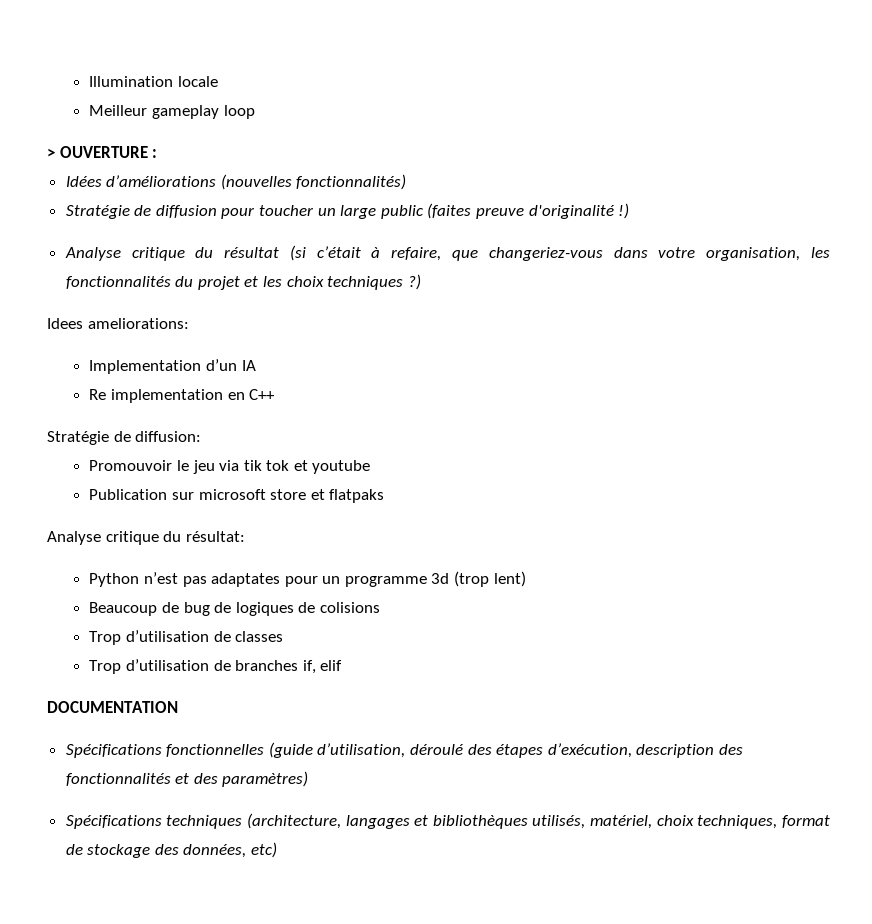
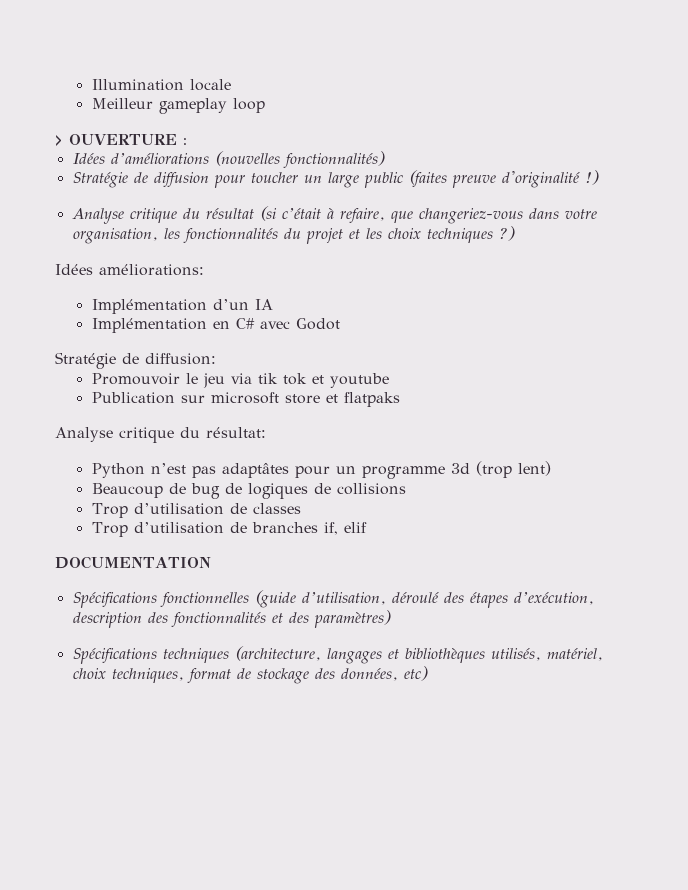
- Idees ameliorations:
- Implementation d’un IA
+ Idées améliorations:
+ Implémentation d’un IA
- Re implementation en C++
+ Implémentation en C# avec Godot
- Python n’est pas adaptates pour un programme 3d (trop lent)
+ Python n’est pas adaptâtes pour un programme 3d (trop lent)
- Beaucoup de bug de logiques de colisions
+ Beaucoup de bug de logiques de collisions

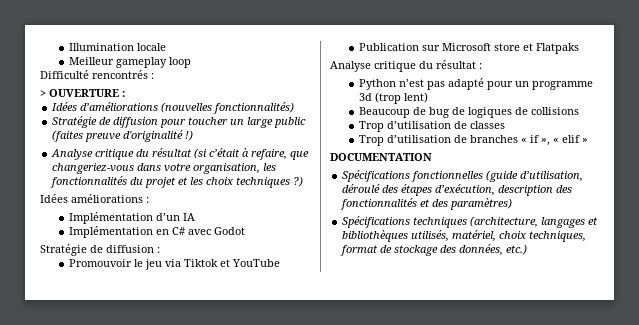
+ Difficulté rencontrés :
- Idées améliorations:
+ Idées améliorations :
- Stratégie de diffusion:
+ Stratégie de diffusion :
- Promouvoir le jeu via tik tok et youtube
+ Promouvoir le jeu via Tiktok et YouTube
- Publication sur microsoft store et flatpaks
- Analyse critique du résultat:
+ Publication sur Microsoft store et Flatpaks
+ Analyse critique du résultat :
- Python n’est pas adaptâtes pour un programme 3d (trop lent)
+ Python n’est pas adapté pour un programme 3d (trop lent)
- Trop d’utilisation de branches if, elif
+ Trop d’utilisation de branches « if », « elif »
- Spécifications techniques (architecture, langages et bibliothèques utilisés, matériel, choix techniques, format de stockage des données, etc)
+ Spécifications techniques (architecture, langages et bibliothèques utilisés, matériel, choix techniques, format de stockage des données, etc.)

